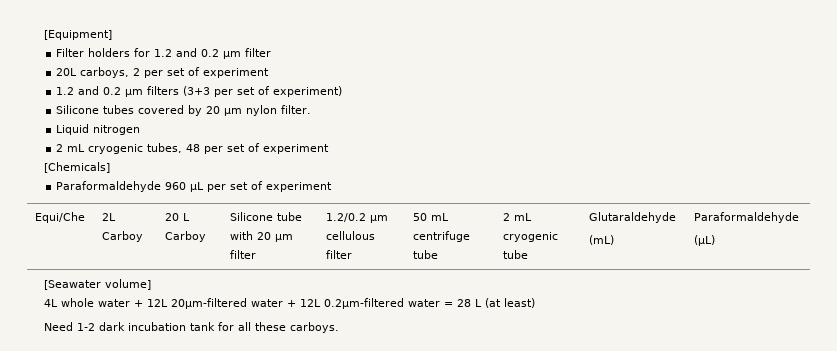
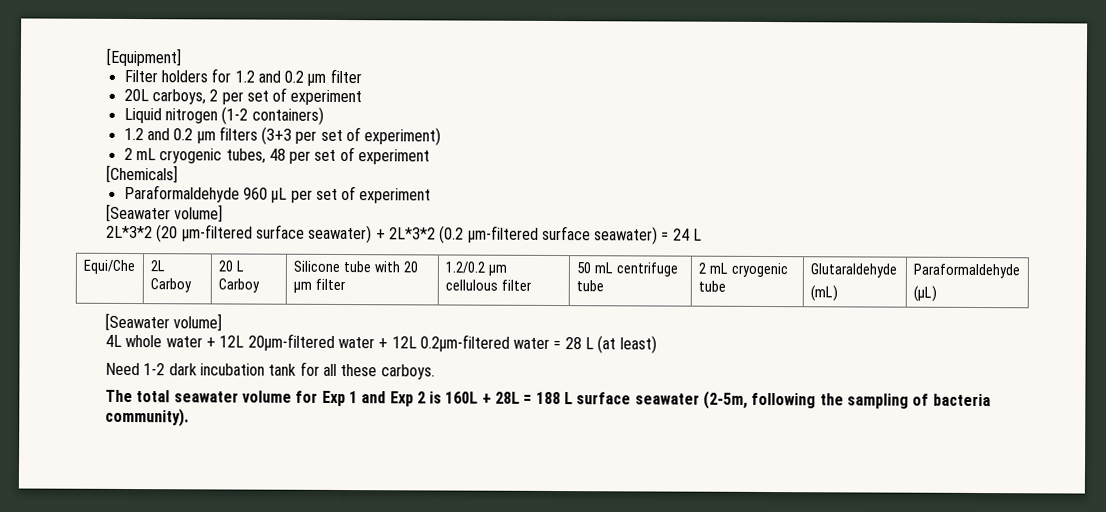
+ Liquid nitrogen (1-2 containers)
- Silicone tubes covered by 20 μm nylon filter.
- Liquid nitrogen
  Paraformaldehyde 960 μL per set of experiment
+ [Seawater volume]
+ 2L*3*2 (20 μm-filtered surface seawater) + 2L*3*2 (0.2 μm-filtered surface seawater) = 24 L
+ The total seawater volume for Exp 1 and Exp 2 is 160L + 28L = 188 L surface seawater (2-5m, following the sampling of bacteria community).

